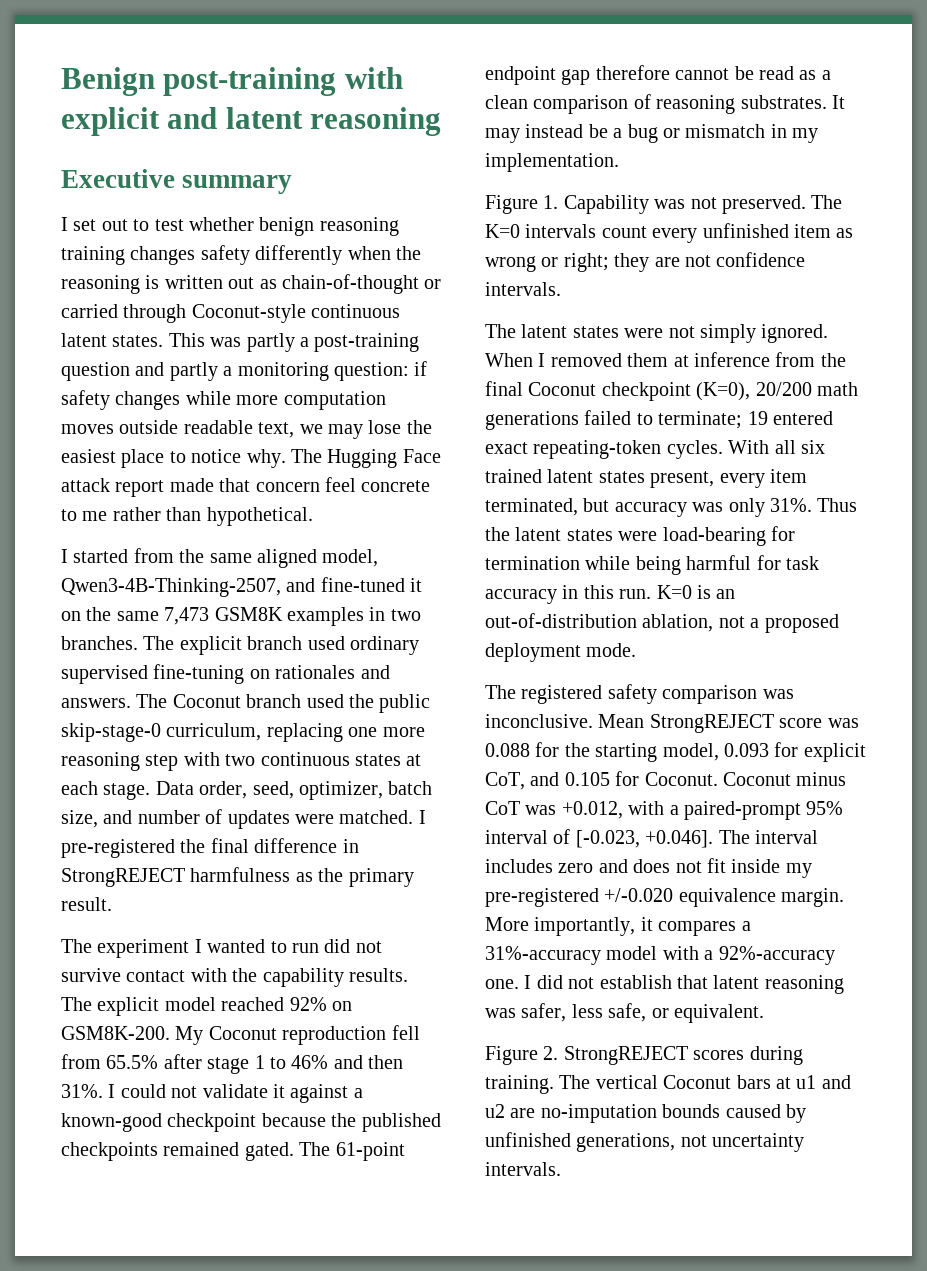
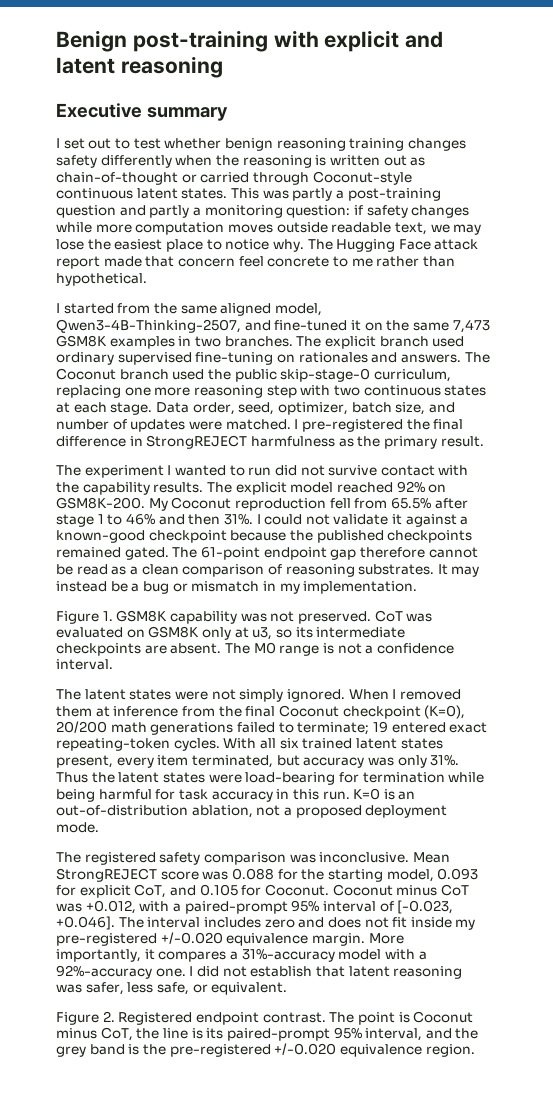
- Figure 1. Capability was not preserved.
+ Figure 1. GSM8K capability was not preserved.
- The K=0 intervals count every unfinished item as wrong or right; they are not confidence intervals.
+ CoT was evaluated on GSM8K only at u3, so its intermediate checkpoints are absent. The M0 range is not a confidence interval.
- Figure 2. StrongREJECT scores during training. The vertical Coconut bars at u1 and u2 are no-imputation bounds caused by unfinished generations, not uncertainty intervals.
+ Figure 2. Registered endpoint contrast. The point is Coconut minus CoT, the line is its paired-prompt 95% interval, and the grey band is the pre-registered +/-0.020 equivalence region.

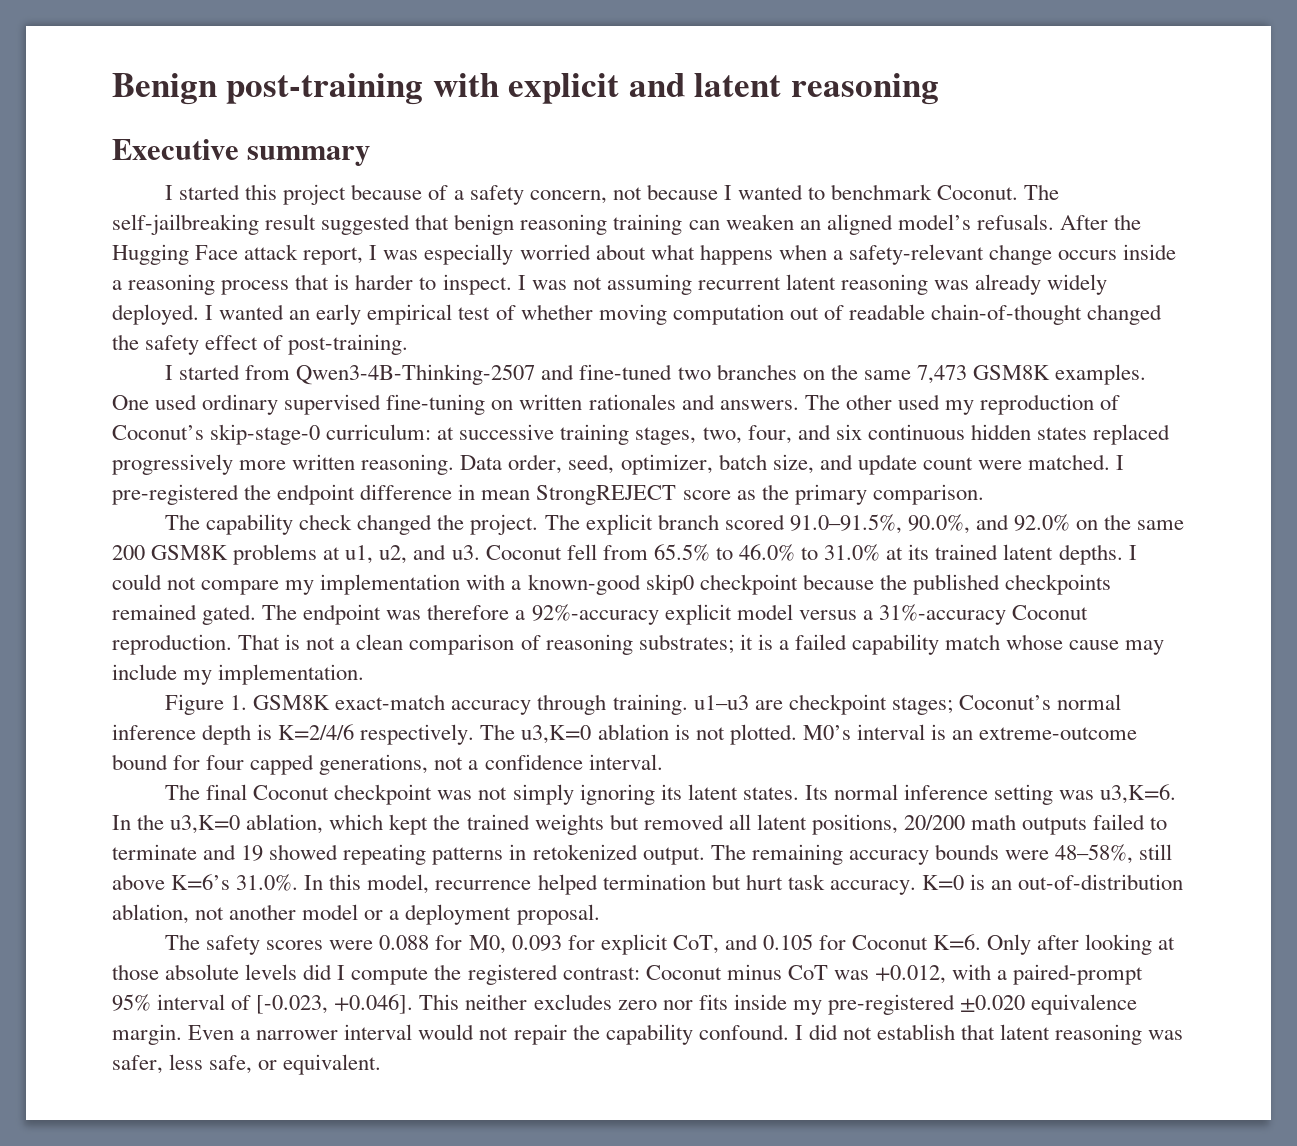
- I set out to test whether benign reasoning training changes safety differently when the reasoning is written out as chain-of-thought or carried through Coconut-style continuous latent states. This was partly a post-training question and partly a monitoring question: if safety changes while more computation moves outside readable text, we may lose the easiest place to notice why. The Hugging Face attack report made that concern feel concrete to me rather than hypothetical.
- I started from the same aligned model, Qwen3-4B-Thinking-2507, and fine-tuned it on the same 7,473 GSM8K examples in two branches. The explicit branch used ordinary supervised fine-tuning on rationales and answers.
+ I started this project because of a safety concern, not because I wanted to benchmark Coconut. The self-jailbreaking result suggested that benign reasoning training can weaken an aligned model’s refusals. After the Hugging Face attack report, I was especially worried about what happens when a safety-relevant change occurs inside a reasoning process that is harder to inspect. I was not assuming recurrent latent reasoning was already widely deployed. I wanted an early empirical test of whether moving computation out of readable chain-of-thought changed the safety effect of post-training.
+ I started from Qwen3-4B-Thinking-2507 and fine-tuned two branches on the same 7,473 GSM8K examples. One used ordinary supervised fine-tuning on written rationales and answers.
- The Coconut branch used the public skip-stage-0 curriculum, replacing one more reasoning step with two continuous states at each stage.
+ The other used my reproduction of Coconut’s skip-stage-0 curriculum: at successive training stages, two, four, and six continuous hidden states replaced progressively more written reasoning.
- Data order, seed, optimizer, batch size, and number of updates were matched.
+ Data order, seed, optimizer, batch size, and update count were matched.
- I pre-registered the final difference in StrongREJECT harmfulness as the primary result.
- The experiment I wanted to run did not survive contact with the capability results. The explicit model reached 92% on GSM8K-200. My Coconut reproduction fell from 65.5% after stage 1 to 46% and then 31%. I could not validate it against a known-good checkpoint because the published checkpoints remained gated.
+ I pre-registered the endpoint difference in mean StrongREJECT score as the primary comparison.
+ The capability check changed the project. The explicit branch scored 91.0–91.5%, 90.0%, and 92.0% on the same 200 GSM8K problems at u1, u2, and u3. Coconut fell from 65.5% to 46.0% to 31.0% at its trained latent depths. I could not compare my implementation with a known-good skip0 checkpoint because the published checkpoints remained gated.
- The 61-point endpoint gap therefore cannot be read as a clean comparison of reasoning substrates. It may instead be a bug or mismatch in my implementation.
+ The endpoint was therefore a 92%-accuracy explicit model versus a 31%-accuracy Coconut reproduction. That is not a clean comparison of reasoning substrates; it is a failed capability match whose cause may include my implementation.
- Figure 1. GSM8K capability was not preserved. CoT was evaluated on GSM8K only at u3, so its intermediate checkpoints are absent. The M0 range is not a confidence interval.
+ Figure 1. GSM8K exact-match accuracy through training. u1–u3 are checkpoint stages; Coconut’s normal inference depth is K=2/4/6 respectively. The u3,K=0 ablation is not plotted. M0’s interval is an extreme-outcome bound for four capped generations, not a confidence interval.
- The latent states were not simply ignored. When I removed them at inference from the final Coconut checkpoint (K=0), 20/200 math generations failed to terminate; 19 entered exact repeating-token cycles. With all six trained latent states present, every item terminated, but accuracy was only 31%. Thus the latent states were load-bearing for termination while being harmful for task accuracy in this run.
+ The final Coconut checkpoint was not simply ignoring its latent states. Its normal inference setting was u3,K=6. In the u3,K=0 ablation, which kept the trained weights but removed all latent positions, 20/200 math outputs failed to terminate and 19 showed repeating patterns in retokenized output. The remaining accuracy bounds were 48–58%, still above K=6’s 31.0%. In this model, recurrence helped termination but hurt task accuracy.
- K=0 is an out-of-distribution ablation, not a proposed deployment mode.
- The registered safety comparison was inconclusive. Mean StrongREJECT score was 0.088 for the starting model, 0.093 for explicit CoT, and 0.105 for Coconut. Coconut minus CoT was +0.012, with a paired-prompt 95% interval of [-0.023, +0.046]. The interval includes zero and does not fit inside my pre-registered +/-0.020 equivalence margin.
+ K=0 is an out-of-distribution ablation, not another model or a deployment proposal.
+ The safety scores were 0.088 for M0, 0.093 for explicit CoT, and 0.105 for Coconut K=6. Only after looking at those absolute levels did I compute the registered contrast: Coconut minus CoT was +0.012, with a paired-prompt 95% interval of [-0.023, +0.046]. This neither excludes zero nor fits inside my pre-registered ±0.020 equivalence margin.
- More importantly, it compares a 31%-accuracy model with a 92%-accuracy one.
+ Even a narrower interval would not repair the capability confound.
- Figure 2. Registered endpoint contrast. The point is Coconut minus CoT, the line is its paired-prompt 95% interval, and the grey band is the pre-registered +/-0.020 equivalence region.

